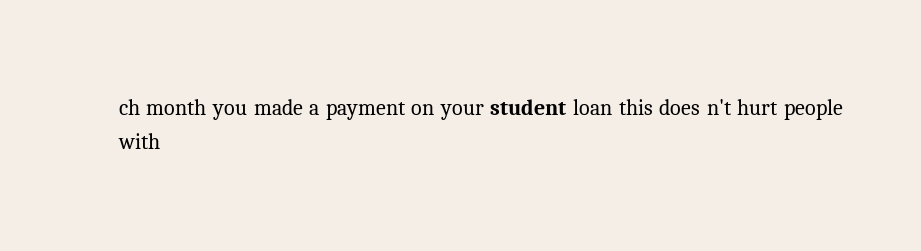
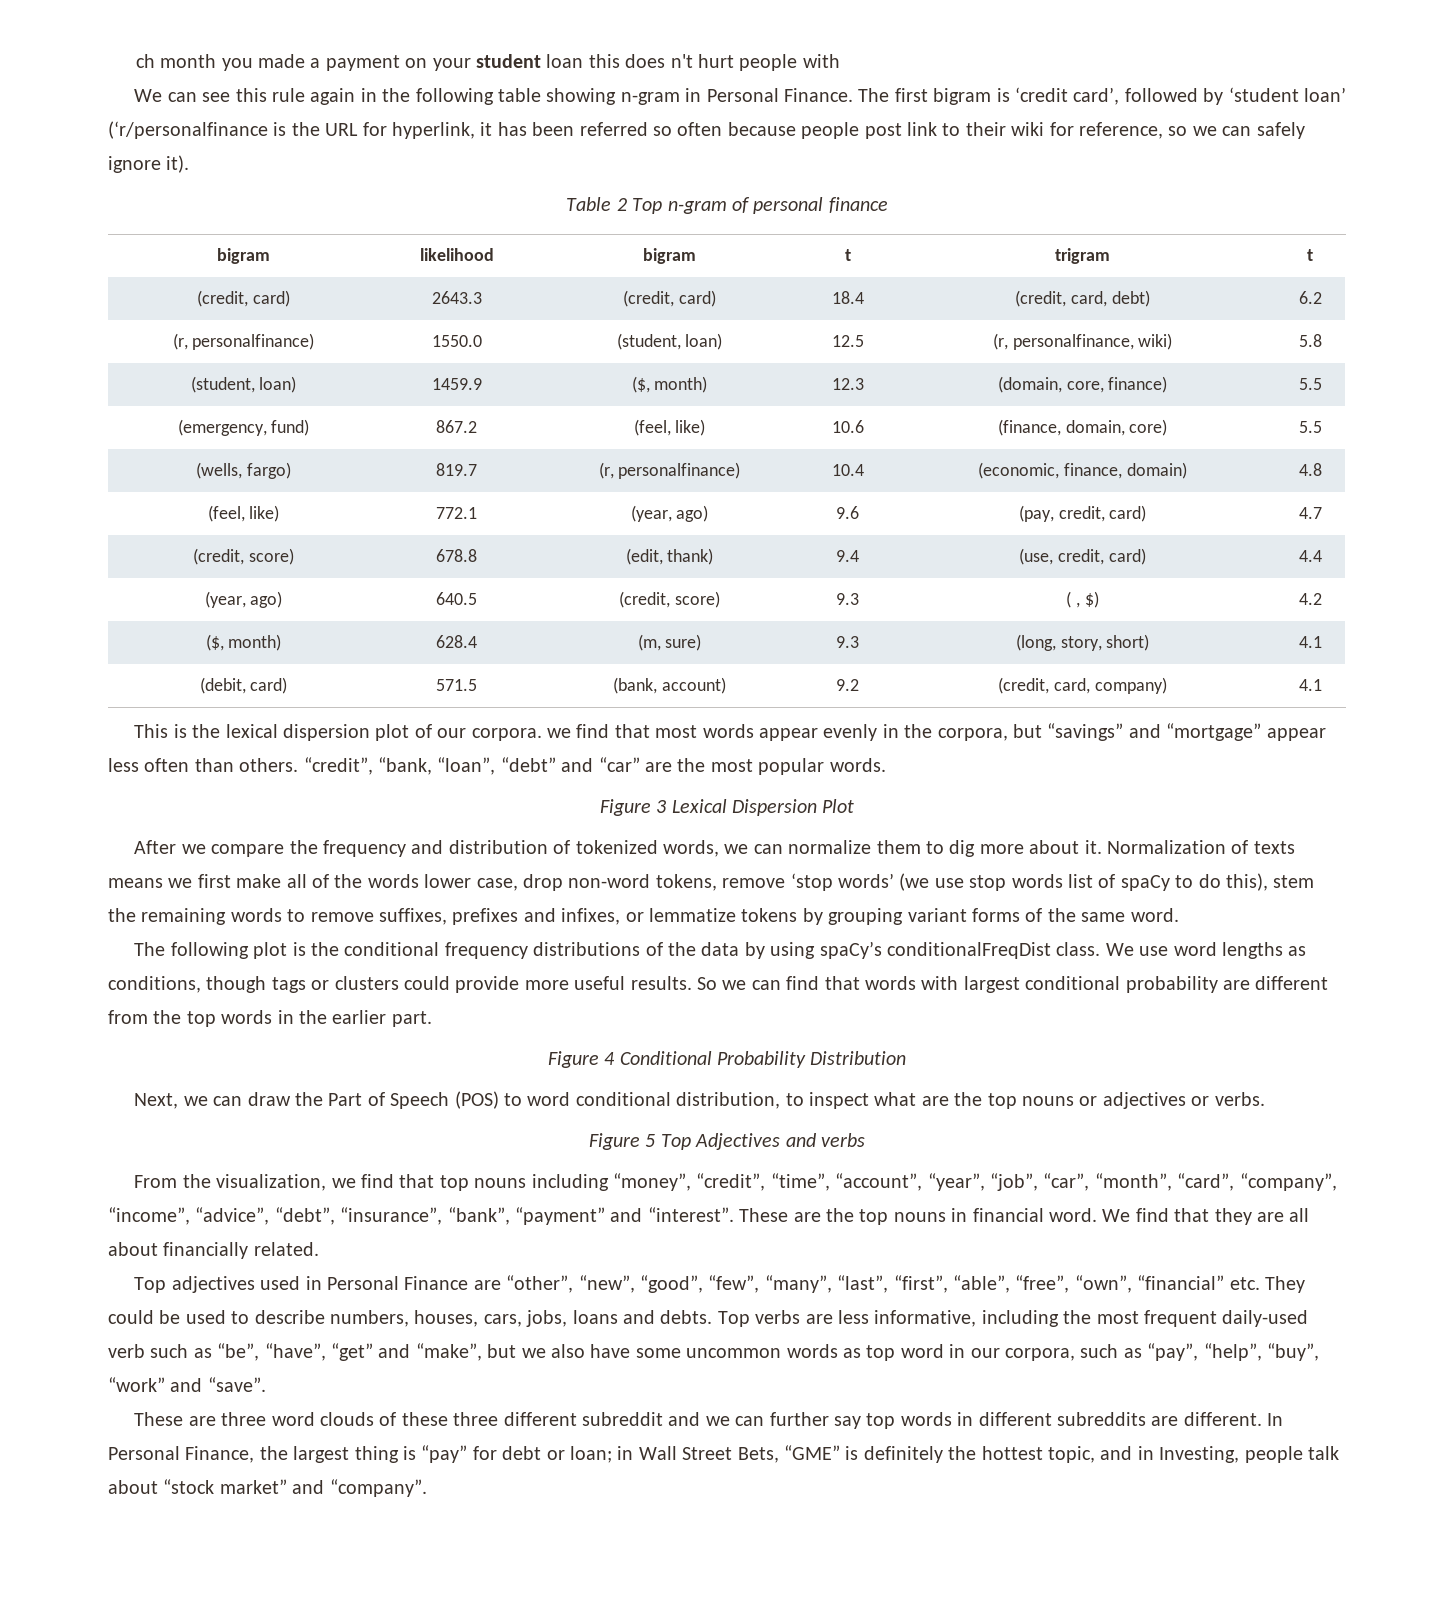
+ We can see this rule again in the following table showing n-gram in Personal Finance. The first bigram is ‘credit card’, followed by ‘student loan’ (‘r/personalfinance is the URL for hyperlink, it has been referred so often because people post link to their wiki for reference, so we can safely ignore it).
+ Table 2 Top n-gram of personal finance
+ bigram | likelihood | bigram | t | trigram | t
+ (credit, card) | 2643.3 | (credit, card) | 18.4 | (credit, card, debt) | 6.2
+ (r, personalfinance) | 1550.0 | (student, loan) | 12.5 | (r, personalfinance, wiki) | 5.8
+ (student, loan) | 1459.9 | ($, month) | 12.3 | (domain, core, finance) | 5.5
+ (emergency, fund) | 867.2 | (feel, like) | 10.6 | (finance, domain, core) | 5.5
+ (wells, fargo) | 819.7 | (r, personalfinance) | 10.4 | (economic, finance, domain) | 4.8
+ (feel, like) | 772.1 | (year, ago) | 9.6 | (pay, credit, card) | 4.7
+ (credit, score) | 678.8 | (edit, thank) | 9.4 | (use, credit, card) | 4.4
+ (year, ago) | 640.5 | (credit, score) | 9.3 | ( , $) | 4.2
+ ($, month) | 628.4 | (m, sure) | 9.3 | (long, story, short) | 4.1
+ (debit, card) | 571.5 | (bank, account) | 9.2 | (credit, card, company) | 4.1
+ This is the lexical dispersion plot of our corpora. we find that most words appear evenly in the corpora, but “savings” and “mortgage” appear less often than others. “credit”, “bank, “loan”, “debt” and “car” are the most popular words.
+ Figure 3 Lexical Dispersion Plot
+ After we compare the frequency and distribution of tokenized words, we can normalize them to dig more about it. Normalization of texts means we first make all of the words lower case, drop non-word tokens, remove ‘stop words’ (we use stop words list of spaCy to do this), stem the remaining words to remove suffixes, prefixes and infixes, or lemmatize tokens by grouping variant forms of the same word.
+ The following plot is the conditional frequency distributions of the data by using spaCy’s conditionalFreqDist class. We use word lengths as conditions, though tags or clusters could provide more useful results. So we can find that words with largest conditional probability are different from the top words in the earlier part.
+ Figure 4 Conditional Probability Distribution
+ Next, we can draw the Part of Speech (POS) to word conditional distribution, to inspect what are the top nouns or adjectives or verbs.
+ Figure 5 Top Adjectives and verbs
+ From the visualization, we find that top nouns including “money”, “credit”, “time”, “account”, “year”, “job”, “car”, “month”, “card”, “company”, “income”, “advice”, “debt”, “insurance”, “bank”, “payment” and “interest”. These are the top nouns in financial word. We find that they are all about financially related.
+ Top adjectives used in Personal Finance are “other”, “new”, “good”, “few”, “many”, “last”, “first”, “able”, “free”, “own”, “financial” etc. They could be used to describe numbers, houses, cars, jobs, loans and debts. Top verbs are less informative, including the most frequent daily-used verb such as “be”, “have”, “get” and “make”, but we also have some uncommon words as top word in our corpora, such as “pay”, “help”, “buy”, “work” and “save”.
+ These are three word clouds of these three different subreddit and we can further say top words in different subreddits are different. In Personal Finance, the largest thing is “pay” for debt or loan; in Wall Street Bets, “GME” is definitely the hottest topic, and in Investing, people talk about “stock market” and “company”.

